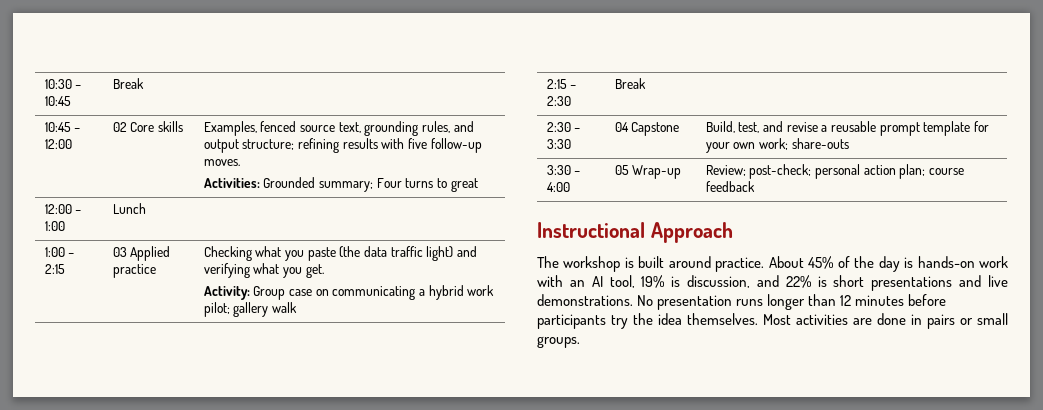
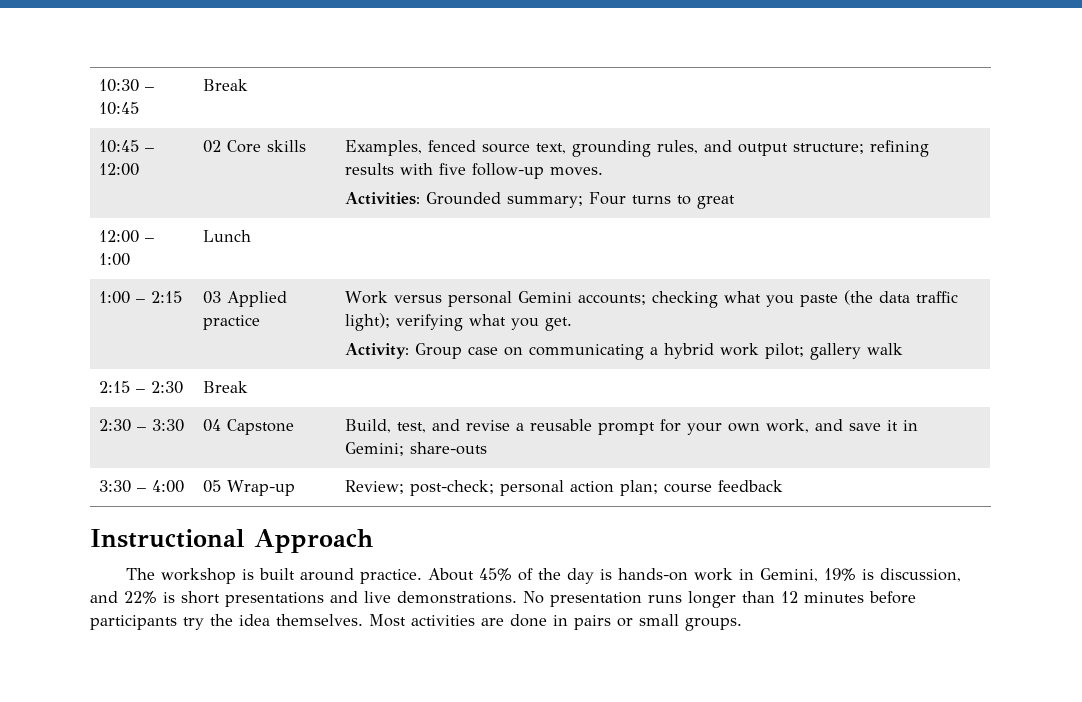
- 1:00 – 2:15 | 03 Applied practice | Checking what you paste (the data traffic light) and verifying what you get.
+ 1:00 – 2:15 | 03 Applied practice | Work versus personal Gemini accounts; checking what you paste (the data traffic light); verifying what you get.
- 2:30 – 3:30 | 04 Capstone | Build, test, and revise a reusable prompt template for your own work; share-outs
+ 2:30 – 3:30 | 04 Capstone | Build, test, and revise a reusable prompt for your own work, and save it in Gemini; share-outs
- About 45% of the day is hands-on work with an AI tool, 19% is discussion, and 22% is short presentations and live demonstrations.
+ About 45% of the day is hands-on work in Gemini, 19% is discussion, and 22% is short presentations and live demonstrations.

